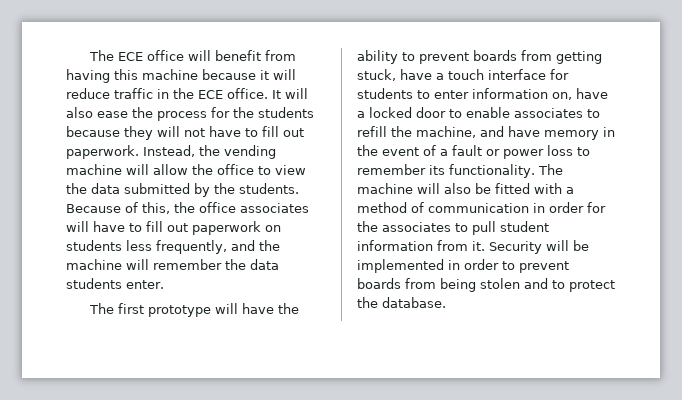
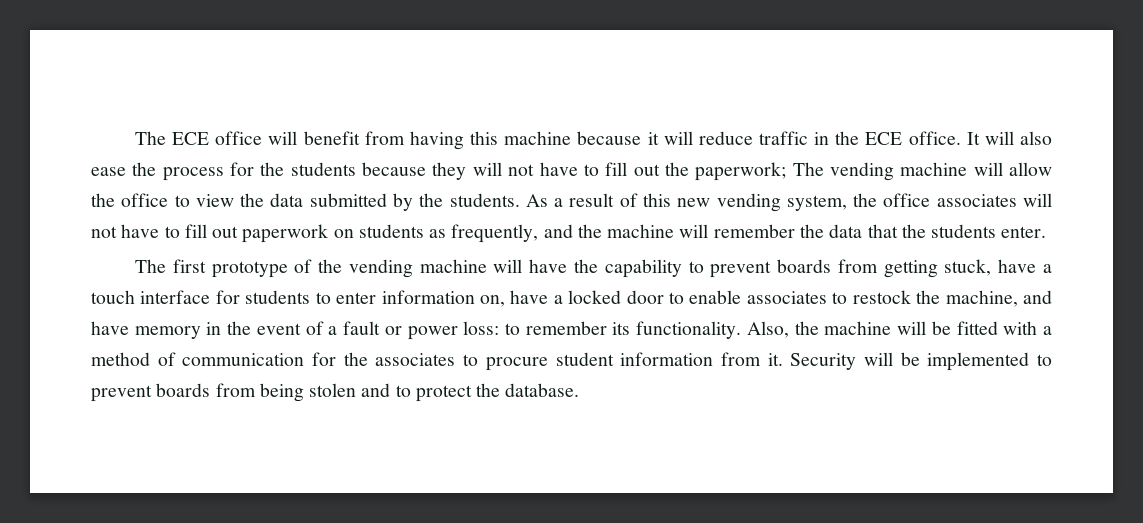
- It will also ease the process for the students because they will not have to fill out paperwork. Instead, the vending machine will allow the office to view the data submitted by the students.
+ It will also ease the process for the students because they will not have to fill out the paperwork; The vending machine will allow the office to view the data submitted by the students.
- Because of this, the office associates will have to fill out paperwork on students less frequently, and the machine will remember the data students enter.
+ As a result of this new vending system, the office associates will not have to fill out paperwork on students as frequently, and the machine will remember the data that the students enter.
- The first prototype will have the ability to prevent boards from getting stuck, have a touch interface for students to enter information on, have a locked door to enable associates to refill the machine, and have memory in the event of a fault or power loss to remember its functionality.
+ The first prototype of the vending machine will have the capability to prevent boards from getting stuck, have a touch interface for students to enter information on, have a locked door to enable associates to restock the machine, and have memory in the event of a fault or power loss: to remember its functionality.
- The machine will also be fitted with a method of communication in order for the associates to pull student information from it.
+ Also, the machine will be fitted with a method of communication for the associates to procure student information from it.
- Security will be implemented in order to prevent boards from being stolen and to protect the database.
+ Security will be implemented to prevent boards from being stolen and to protect the database.

